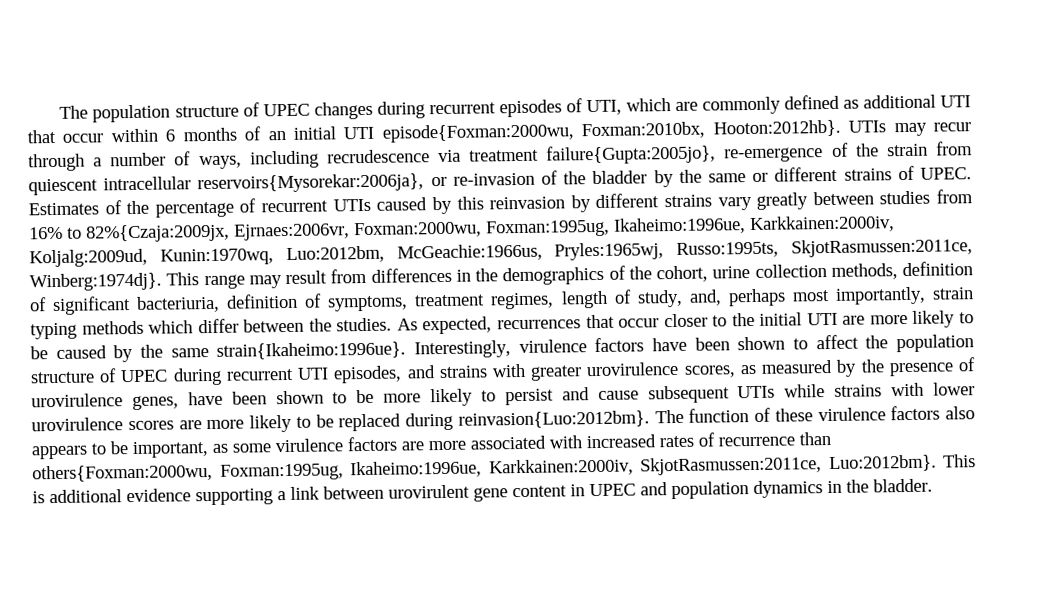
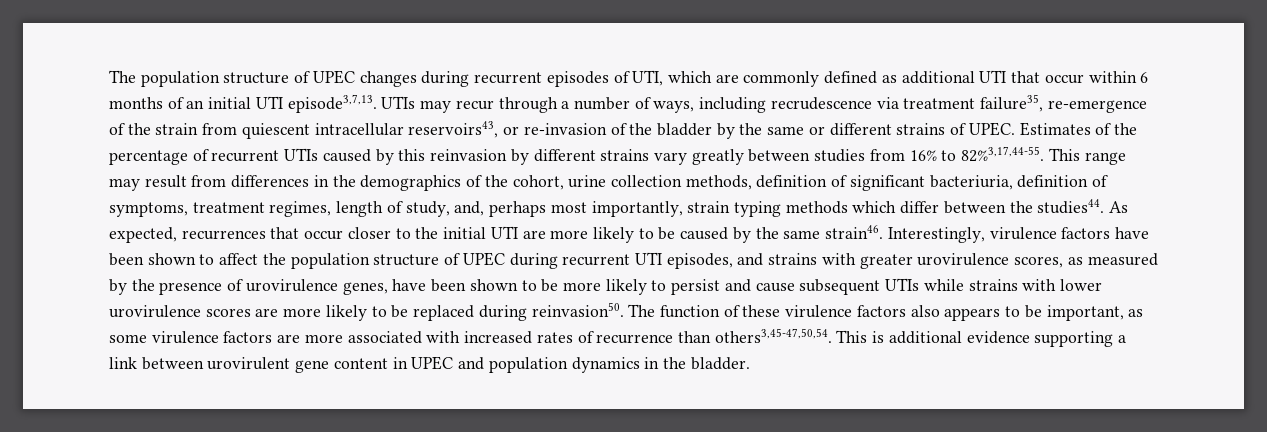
- The population structure of UPEC changes during recurrent episodes of UTI, which are commonly defined as additional UTI that occur within 6 months of an initial UTI episode{Foxman:2000wu, Foxman:2010bx, Hooton:2012hb}.
+ The population structure of UPEC changes during recurrent episodes of UTI, which are commonly defined as additional UTI that occur within 6 months of an initial UTI episode3,7,13.
- UTIs may recur through a number of ways, including recrudescence via treatment failure{Gupta:2005jo}, re-emergence of the strain from quiescent intracellular reservoirs{Mysorekar:2006ja}, or re-invasion of the bladder by the same or different strains of UPEC.
+ UTIs may recur through a number of ways, including recrudescence via treatment failure35, re-emergence of the strain from quiescent intracellular reservoirs43, or re-invasion of the bladder by the same or different strains of UPEC.
- Estimates of the percentage of recurrent UTIs caused by this reinvasion by different strains vary greatly between studies from 16% to 82%{Czaja:2009jx, Ejrnaes:2006vr, Foxman:2000wu, Foxman:1995ug, Ikaheimo:1996ue, Karkkainen:2000iv, Koljalg:2009ud, Kunin:1970wq, Luo:2012bm, McGeachie:1966us, Pryles:1965wj, Russo:1995ts, SkjotRasmussen:2011ce, Winberg:1974dj}.
+ Estimates of the percentage of recurrent UTIs caused by this reinvasion by different strains vary greatly between studies from 16% to 82%3,17,44-55.
- This range may result from differences in the demographics of the cohort, urine collection methods, definition of significant bacteriuria, definition of symptoms, treatment regimes, length of study, and, perhaps most importantly, strain typing methods which differ between the studies.
+ This range may result from differences in the demographics of the cohort, urine collection methods, definition of significant bacteriuria, definition of symptoms, treatment regimes, length of study, and, perhaps most importantly, strain typing methods which differ between the studies44.
- As expected, recurrences that occur closer to the initial UTI are more likely to be caused by the same strain{Ikaheimo:1996ue}.
+ As expected, recurrences that occur closer to the initial UTI are more likely to be caused by the same strain46.
- Interestingly, virulence factors have been shown to affect the population structure of UPEC during recurrent UTI episodes, and strains with greater urovirulence scores, as measured by the presence of urovirulence genes, have been shown to be more likely to persist and cause subsequent UTIs while strains with lower urovirulence scores are more likely to be replaced during reinvasion{Luo:2012bm}.
+ Interestingly, virulence factors have been shown to affect the population structure of UPEC during recurrent UTI episodes, and strains with greater urovirulence scores, as measured by the presence of urovirulence genes, have been shown to be more likely to persist and cause subsequent UTIs while strains with lower urovirulence scores are more likely to be replaced during reinvasion50.
- The function of these virulence factors also appears to be important, as some virulence factors are more associated with increased rates of recurrence than others{Foxman:2000wu, Foxman:1995ug, Ikaheimo:1996ue, Karkkainen:2000iv, SkjotRasmussen:2011ce, Luo:2012bm}.
+ The function of these virulence factors also appears to be important, as some virulence factors are more associated with increased rates of recurrence than others3,45-47,50,54.

